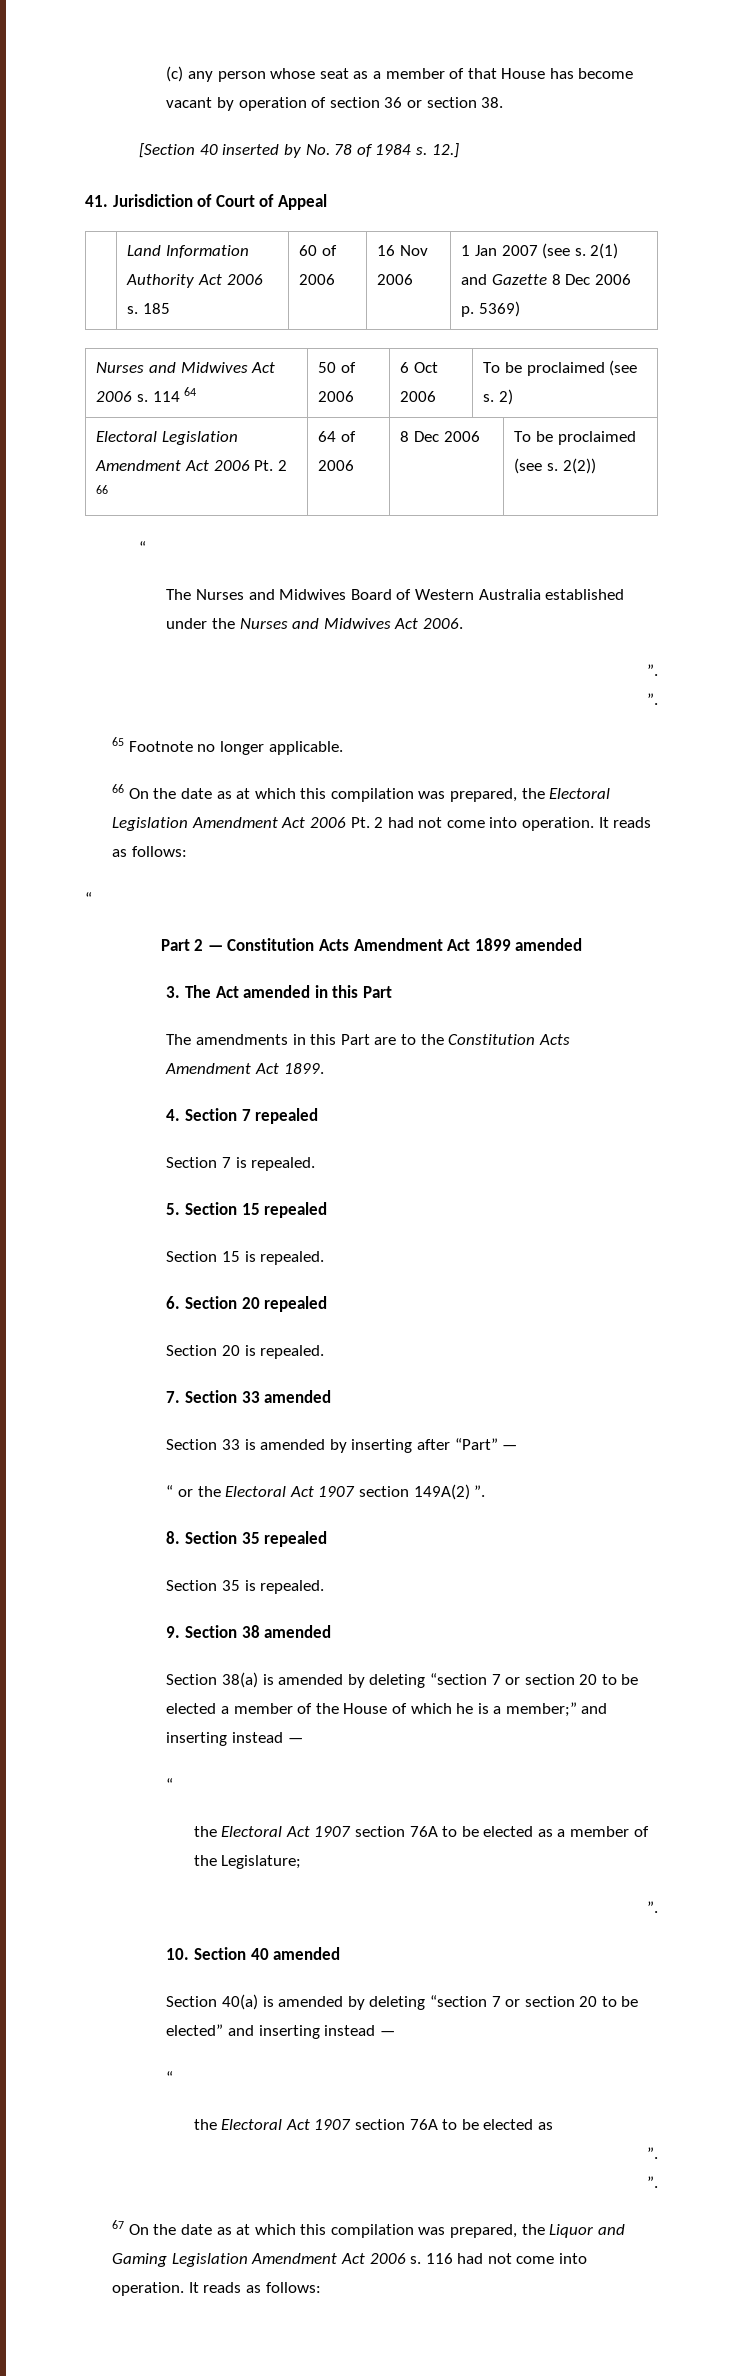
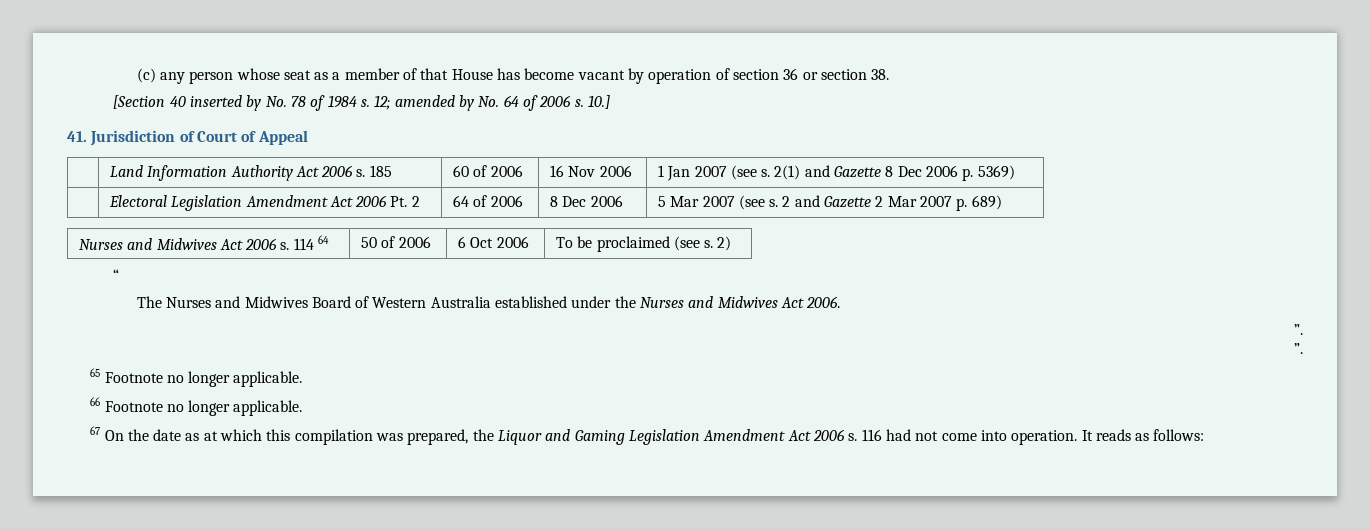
- 12.]
+ 12; amended by No. 64 of 2006 s. 10.]
+ | Electoral Legislation Amendment Act 2006 Pt. 2 | 64 of 2006 | 8 Dec 2006 | 5 Mar 2007 (see s. 2 and Gazette 2 Mar 2007 p. 689)
- Electoral Legislation Amendment Act 2006 Pt. 2 66 | 64 of 2006 | 8 Dec 2006 | To be proclaimed (see s. 2(2))
- 66 On the date as at which this compilation was prepared, the Electoral Legislation Amendment Act 2006 Pt. 2 had not come into operation. It reads as follows:
- “
- Part 2 — Constitution Acts Amendment Act 1899 amended
- 3. The Act amended in this Part
- The amendments in this Part are to the Constitution Acts Amendment Act 1899.
- 4. Section 7 repealed
- Section 7 is repealed.
- 5. Section 15 repealed
- Section 15 is repealed.
- 6. Section 20 repealed
- Section 20 is repealed.
- 7. Section 33 amended
- Section 33 is amended by inserting after “Part” —
- “ or the Electoral Act 1907 section 149A(2) ”.
- 8. Section 35 repealed
- Section 35 is repealed.
- 9. Section 38 amended
- Section 38(a) is amended by deleting “section 7 or section 20 to be elected a member of the House of which he is a member;” and inserting instead —
- “
- the Electoral Act 1907 section 76A to be elected as a member of the Legislature;
- ”.
- 10. Section 40 amended
- Section 40(a) is amended by deleting “section 7 or section 20 to be elected” and inserting instead —
- “
- the Electoral Act 1907 section 76A to be elected as
- ”.
- ”.
+ 66 Footnote no longer applicable.

